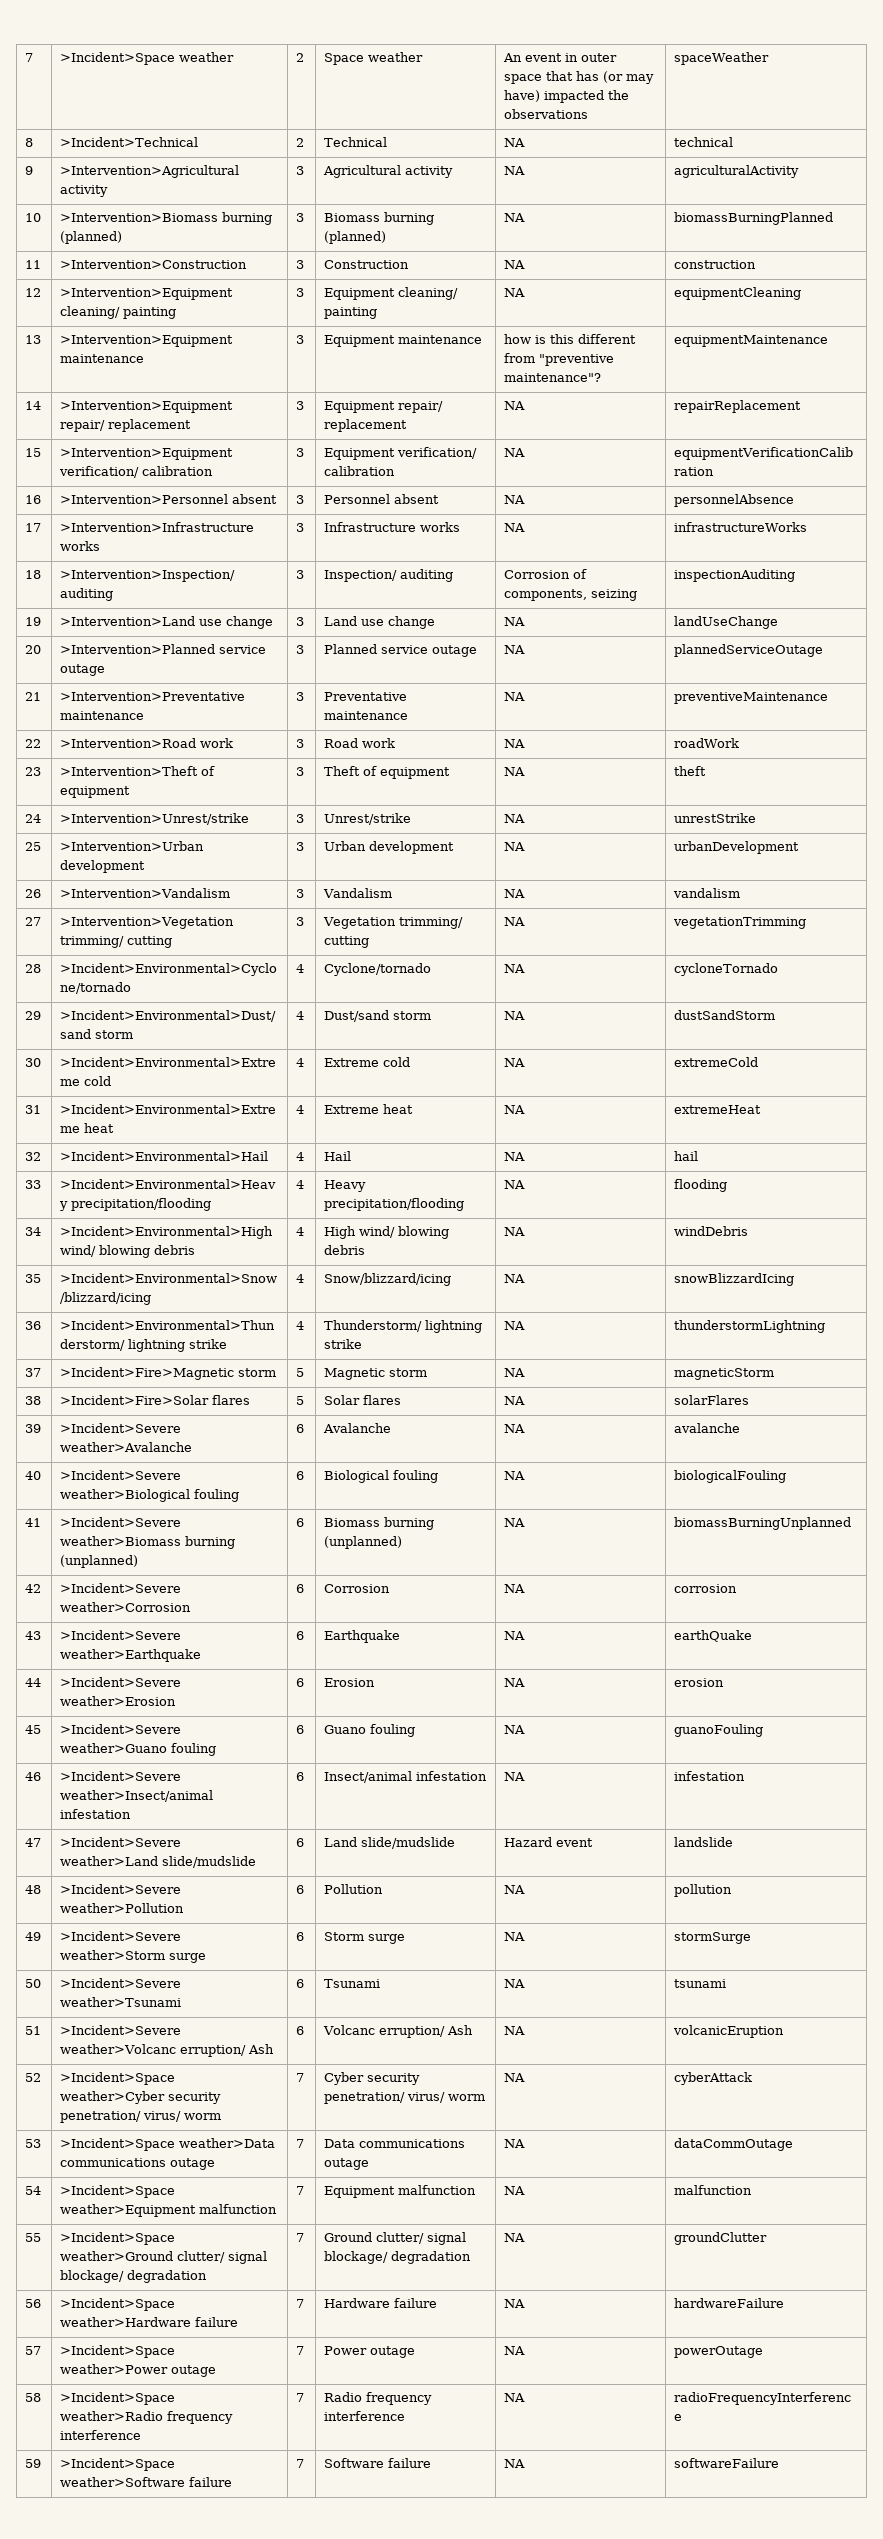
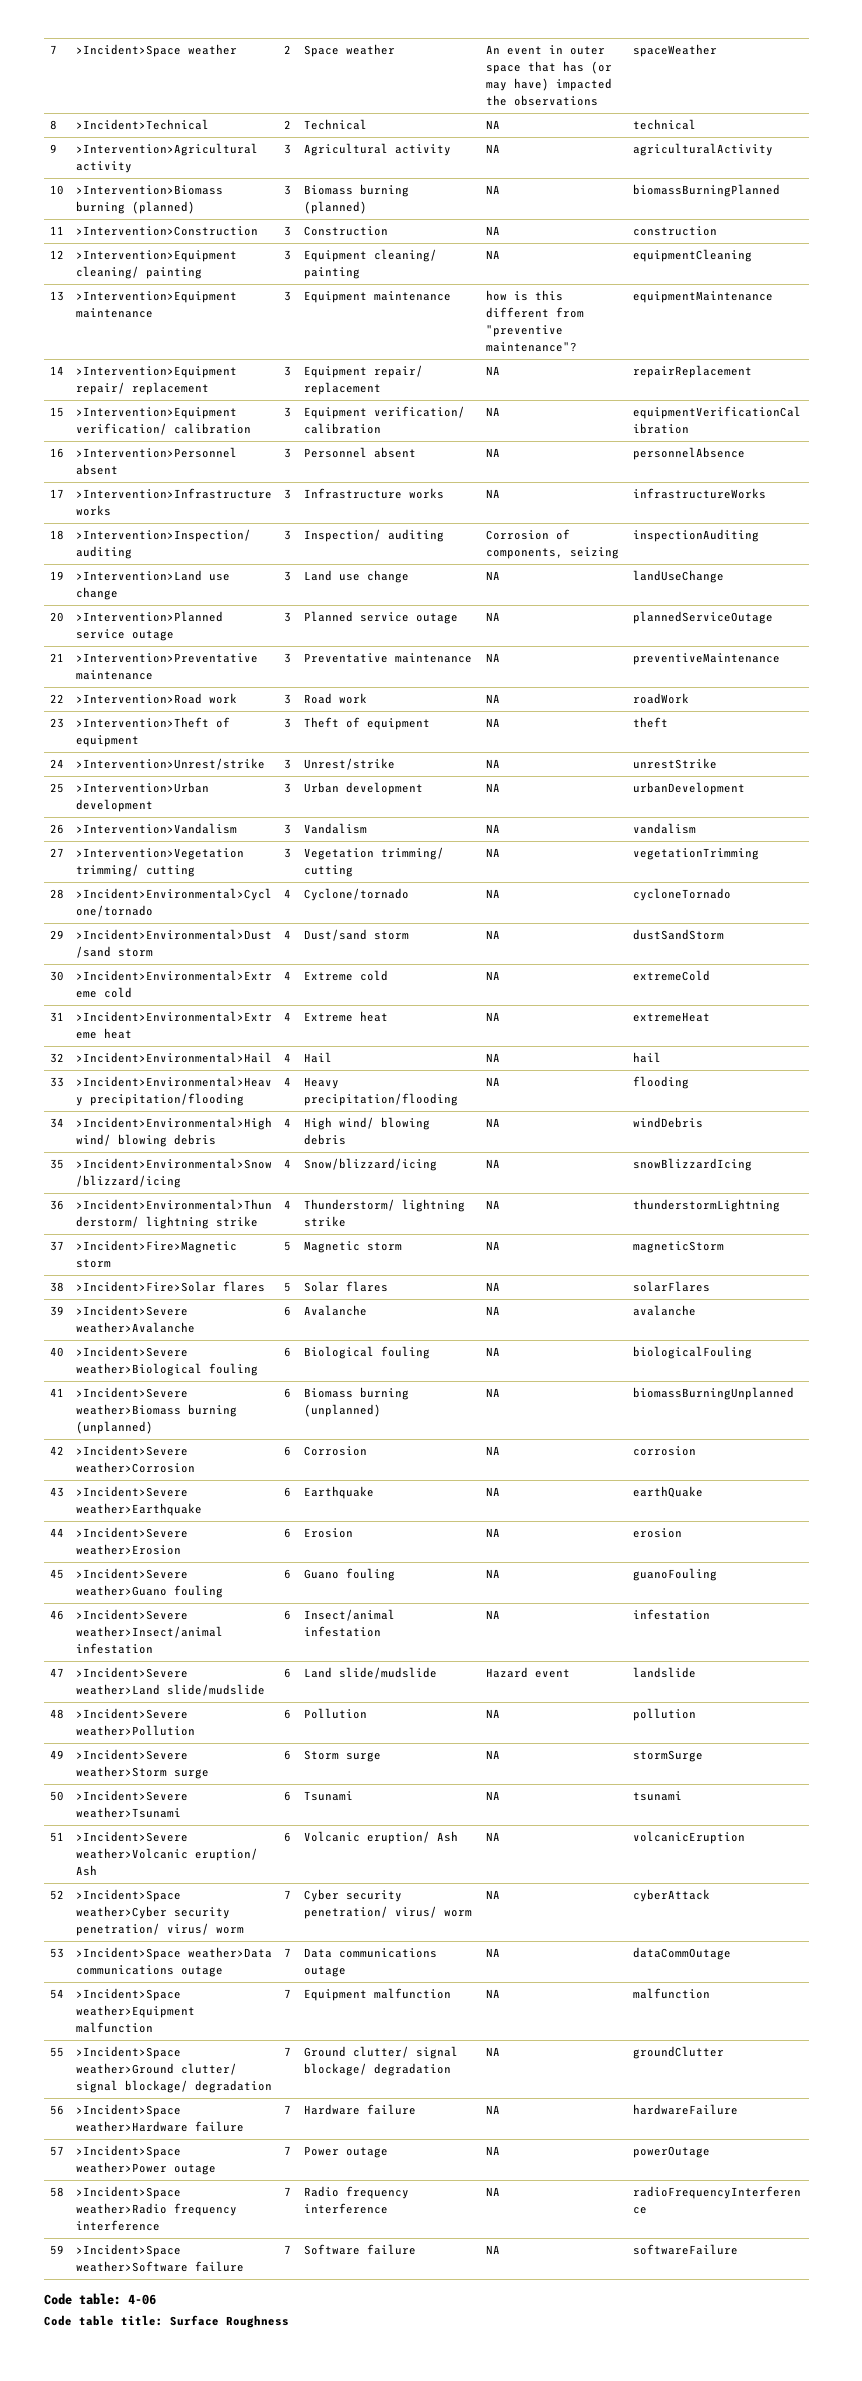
- 51 | >Incident>Severe weather>Volcanc erruption/ Ash | 6 | Volcanc erruption/ Ash | NA | volcanicEruption
+ 51 | >Incident>Severe weather>Volcanic eruption/ Ash | 6 | Volcanic eruption/ Ash | NA | volcanicEruption
+ Code table: 4-06
+ Code table title: Surface Roughness

